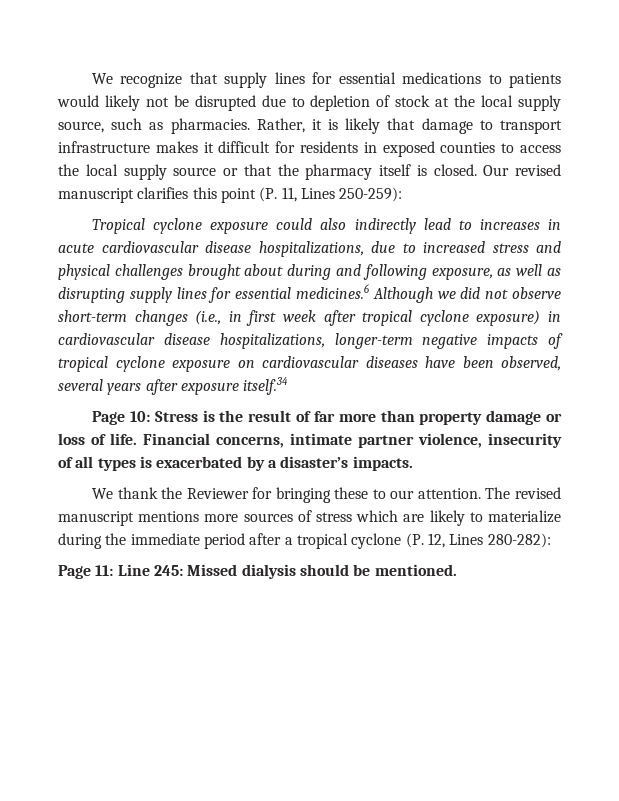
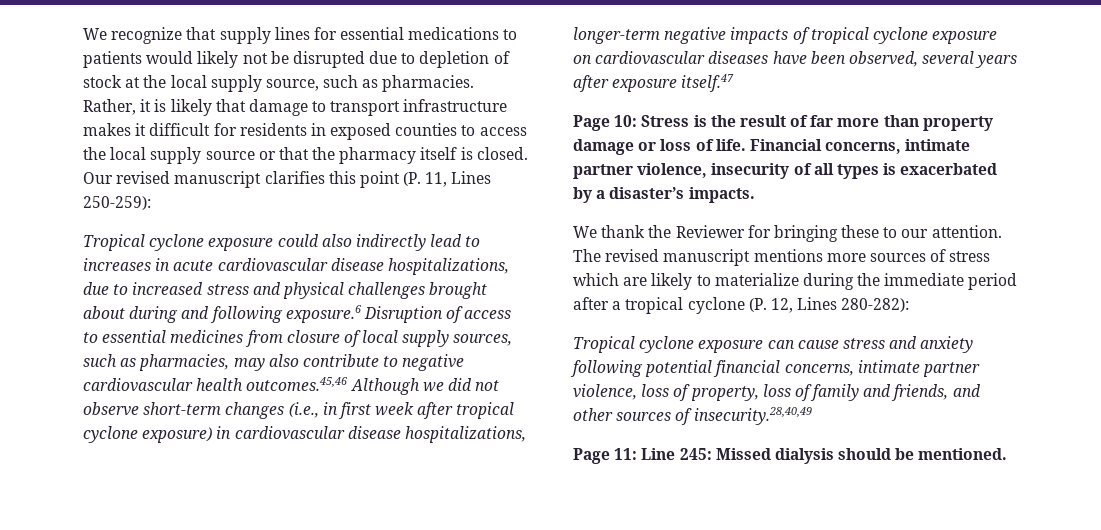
- Tropical cyclone exposure could also indirectly lead to increases in acute cardiovascular disease hospitalizations, due to increased stress and physical challenges brought about during and following exposure, as well as disrupting supply lines for essential medicines.6 Although we did not observe short-term changes (i.e., in first week after tropical cyclone exposure) in cardiovascular disease hospitalizations, longer-term negative impacts of tropical cyclone exposure on cardiovascular diseases have been observed, several years after exposure itself.34
+ Tropical cyclone exposure could also indirectly lead to increases in acute cardiovascular disease hospitalizations, due to increased stress and physical challenges brought about during and following exposure.6 Disruption of access to essential medicines from closure of local supply sources, such as pharmacies, may also contribute to negative cardiovascular health outcomes.45,46 Although we did not observe short-term changes (i.e., in first week after tropical cyclone exposure) in cardiovascular disease hospitalizations, longer-term negative impacts of tropical cyclone exposure on cardiovascular diseases have been observed, several years after exposure itself.47
+ Tropical cyclone exposure can cause stress and anxiety following potential financial concerns, intimate partner violence, loss of property, loss of family and friends, and other sources of insecurity.28,40,49

